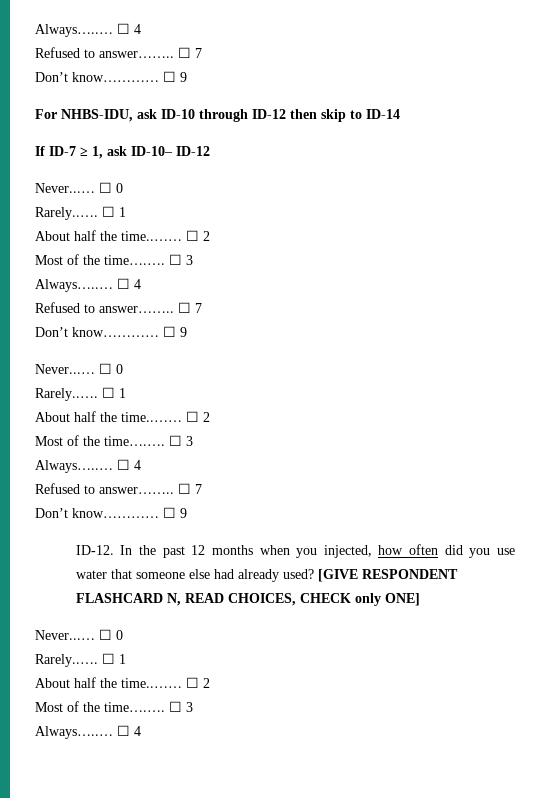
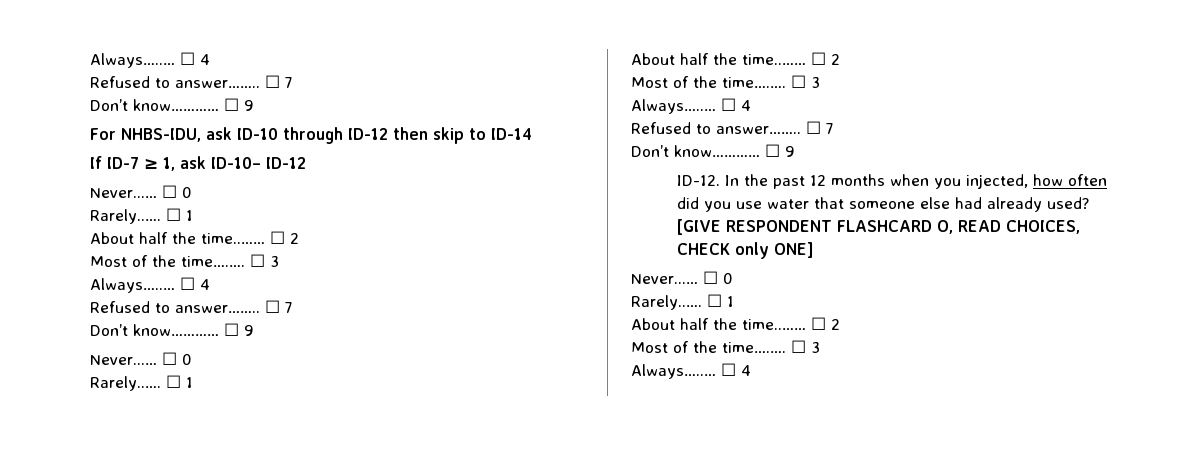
- [GIVE RESPONDENT FLASHCARD N, READ CHOICES, CHECK only ONE]
+ [GIVE RESPONDENT FLASHCARD O, READ CHOICES, CHECK only ONE]

